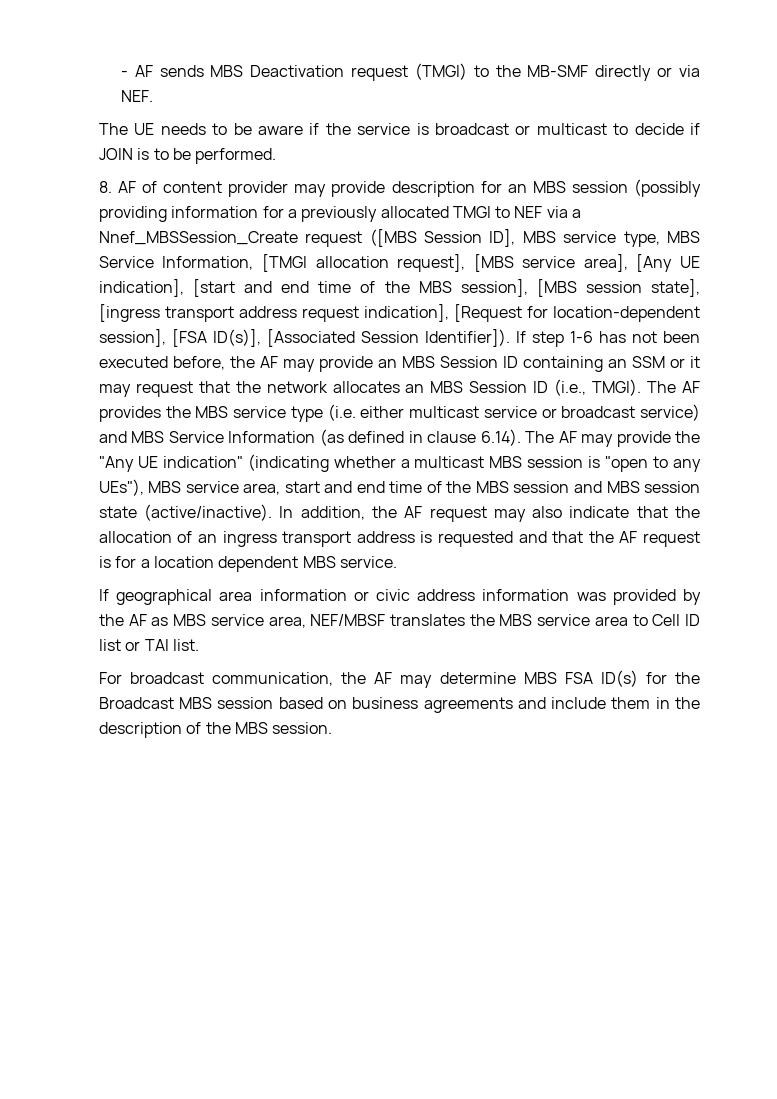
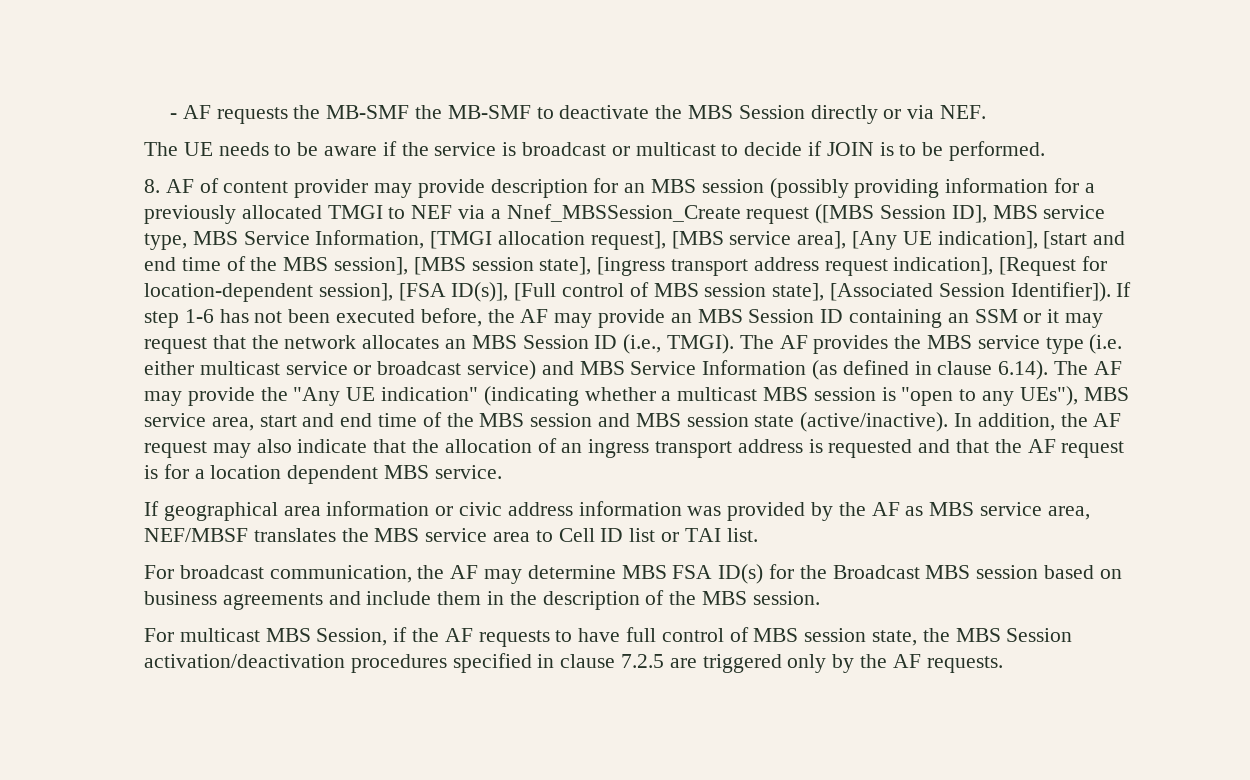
- - AF sends MBS Deactivation request (TMGI) to the MB-SMF directly or via NEF.
+ - AF requests the MB-SMF the MB-SMF to deactivate the MBS Session directly or via NEF.
- 8. AF of content provider may provide description for an MBS session (possibly providing information for a previously allocated TMGI to NEF via a Nnef_MBSSession_Create request ([MBS Session ID], MBS service type, MBS Service Information, [TMGI allocation request], [MBS service area], [Any UE indication], [start and end time of the MBS session], [MBS session state], [ingress transport address request indication], [Request for location-dependent session], [FSA ID(s)], [Associated Session Identifier]).
+ 8. AF of content provider may provide description for an MBS session (possibly providing information for a previously allocated TMGI to NEF via a Nnef_MBSSession_Create request ([MBS Session ID], MBS service type, MBS Service Information, [TMGI allocation request], [MBS service area], [Any UE indication], [start and end time of the MBS session], [MBS session state], [ingress transport address request indication], [Request for location-dependent session], [FSA ID(s)], [Full control of MBS session state], [Associated Session Identifier]).
+ For multicast MBS Session, if the AF requests to have full control of MBS session state, the MBS Session activation/deactivation procedures specified in clause 7.2.5 are triggered only by the AF requests.

